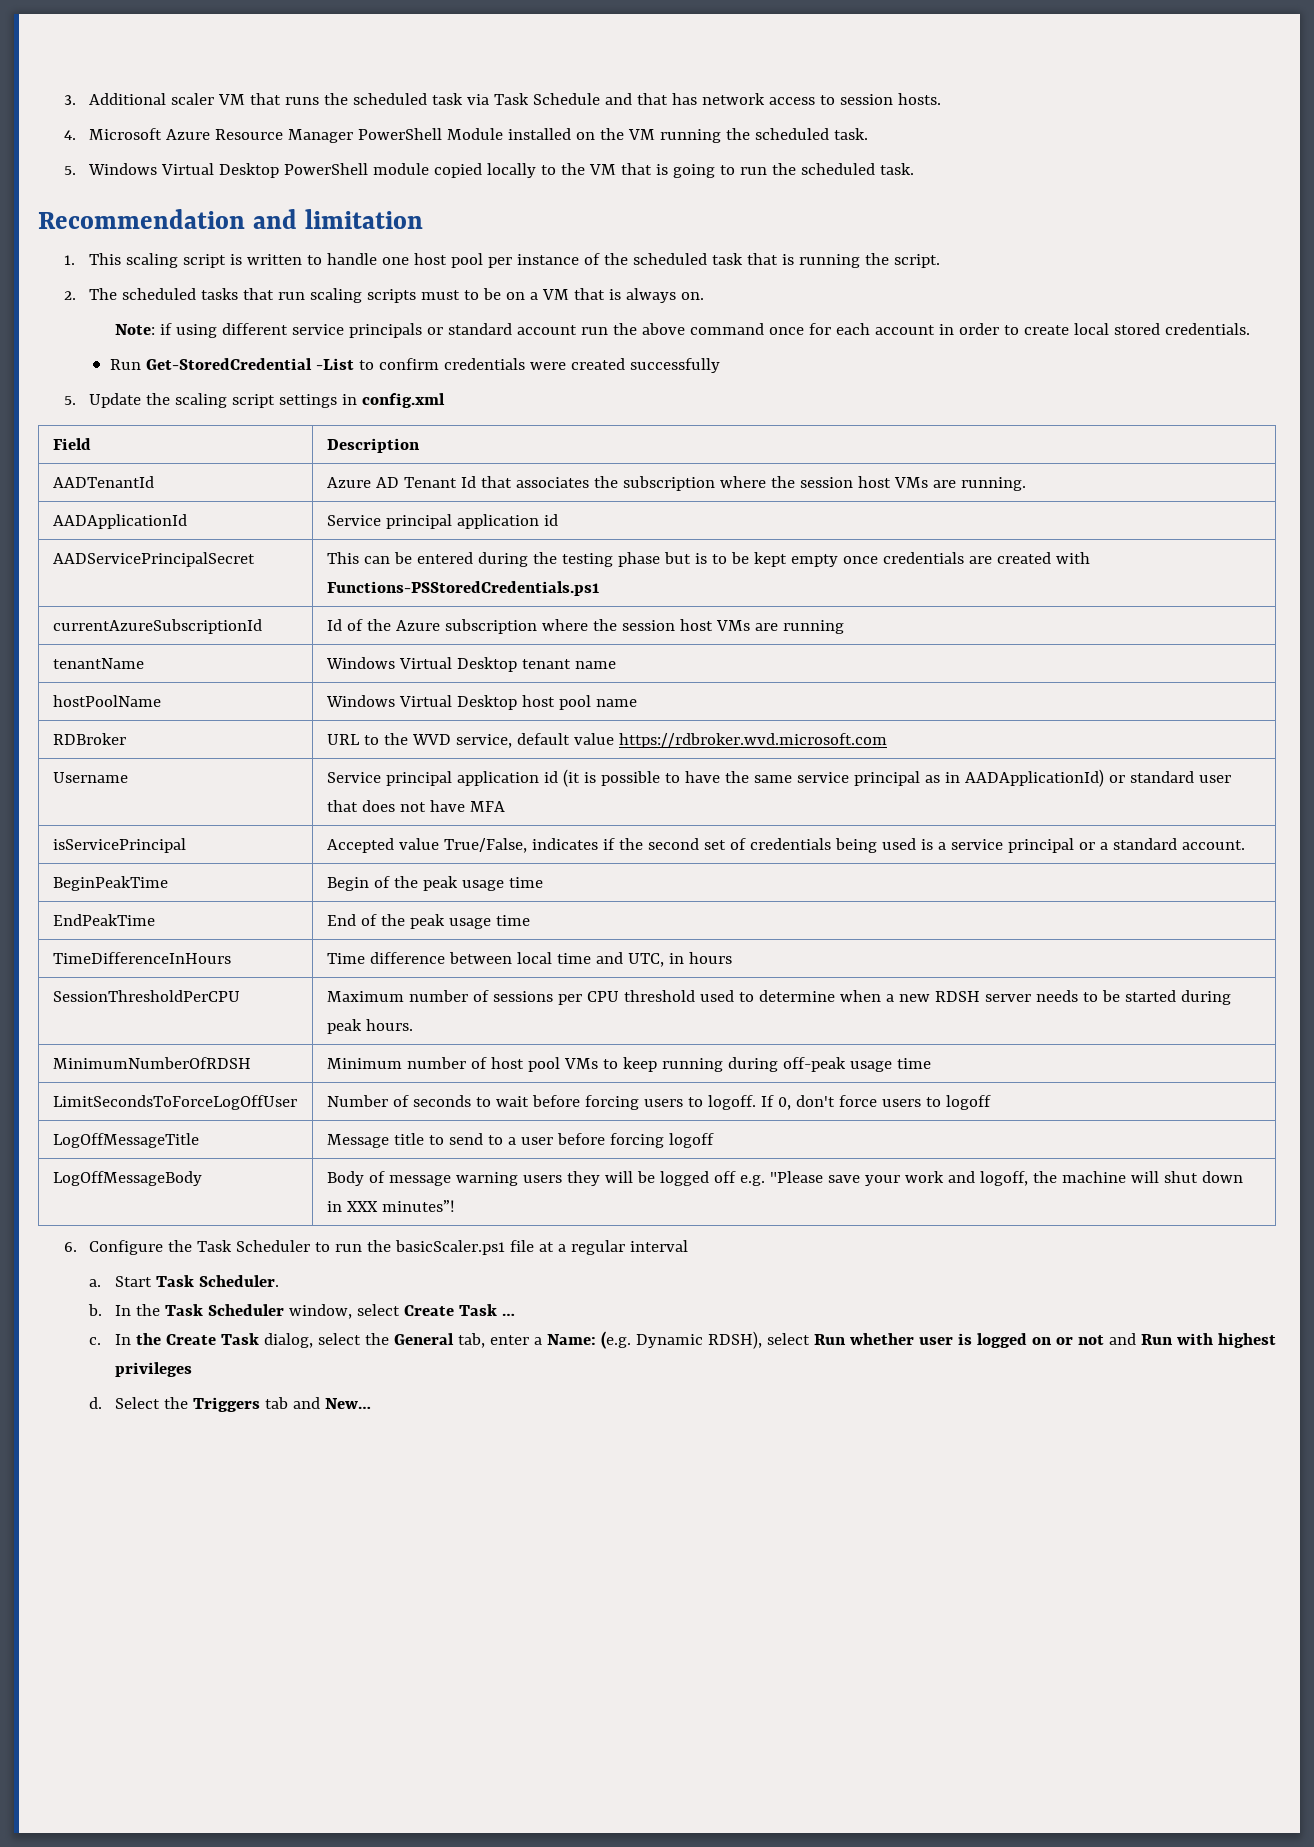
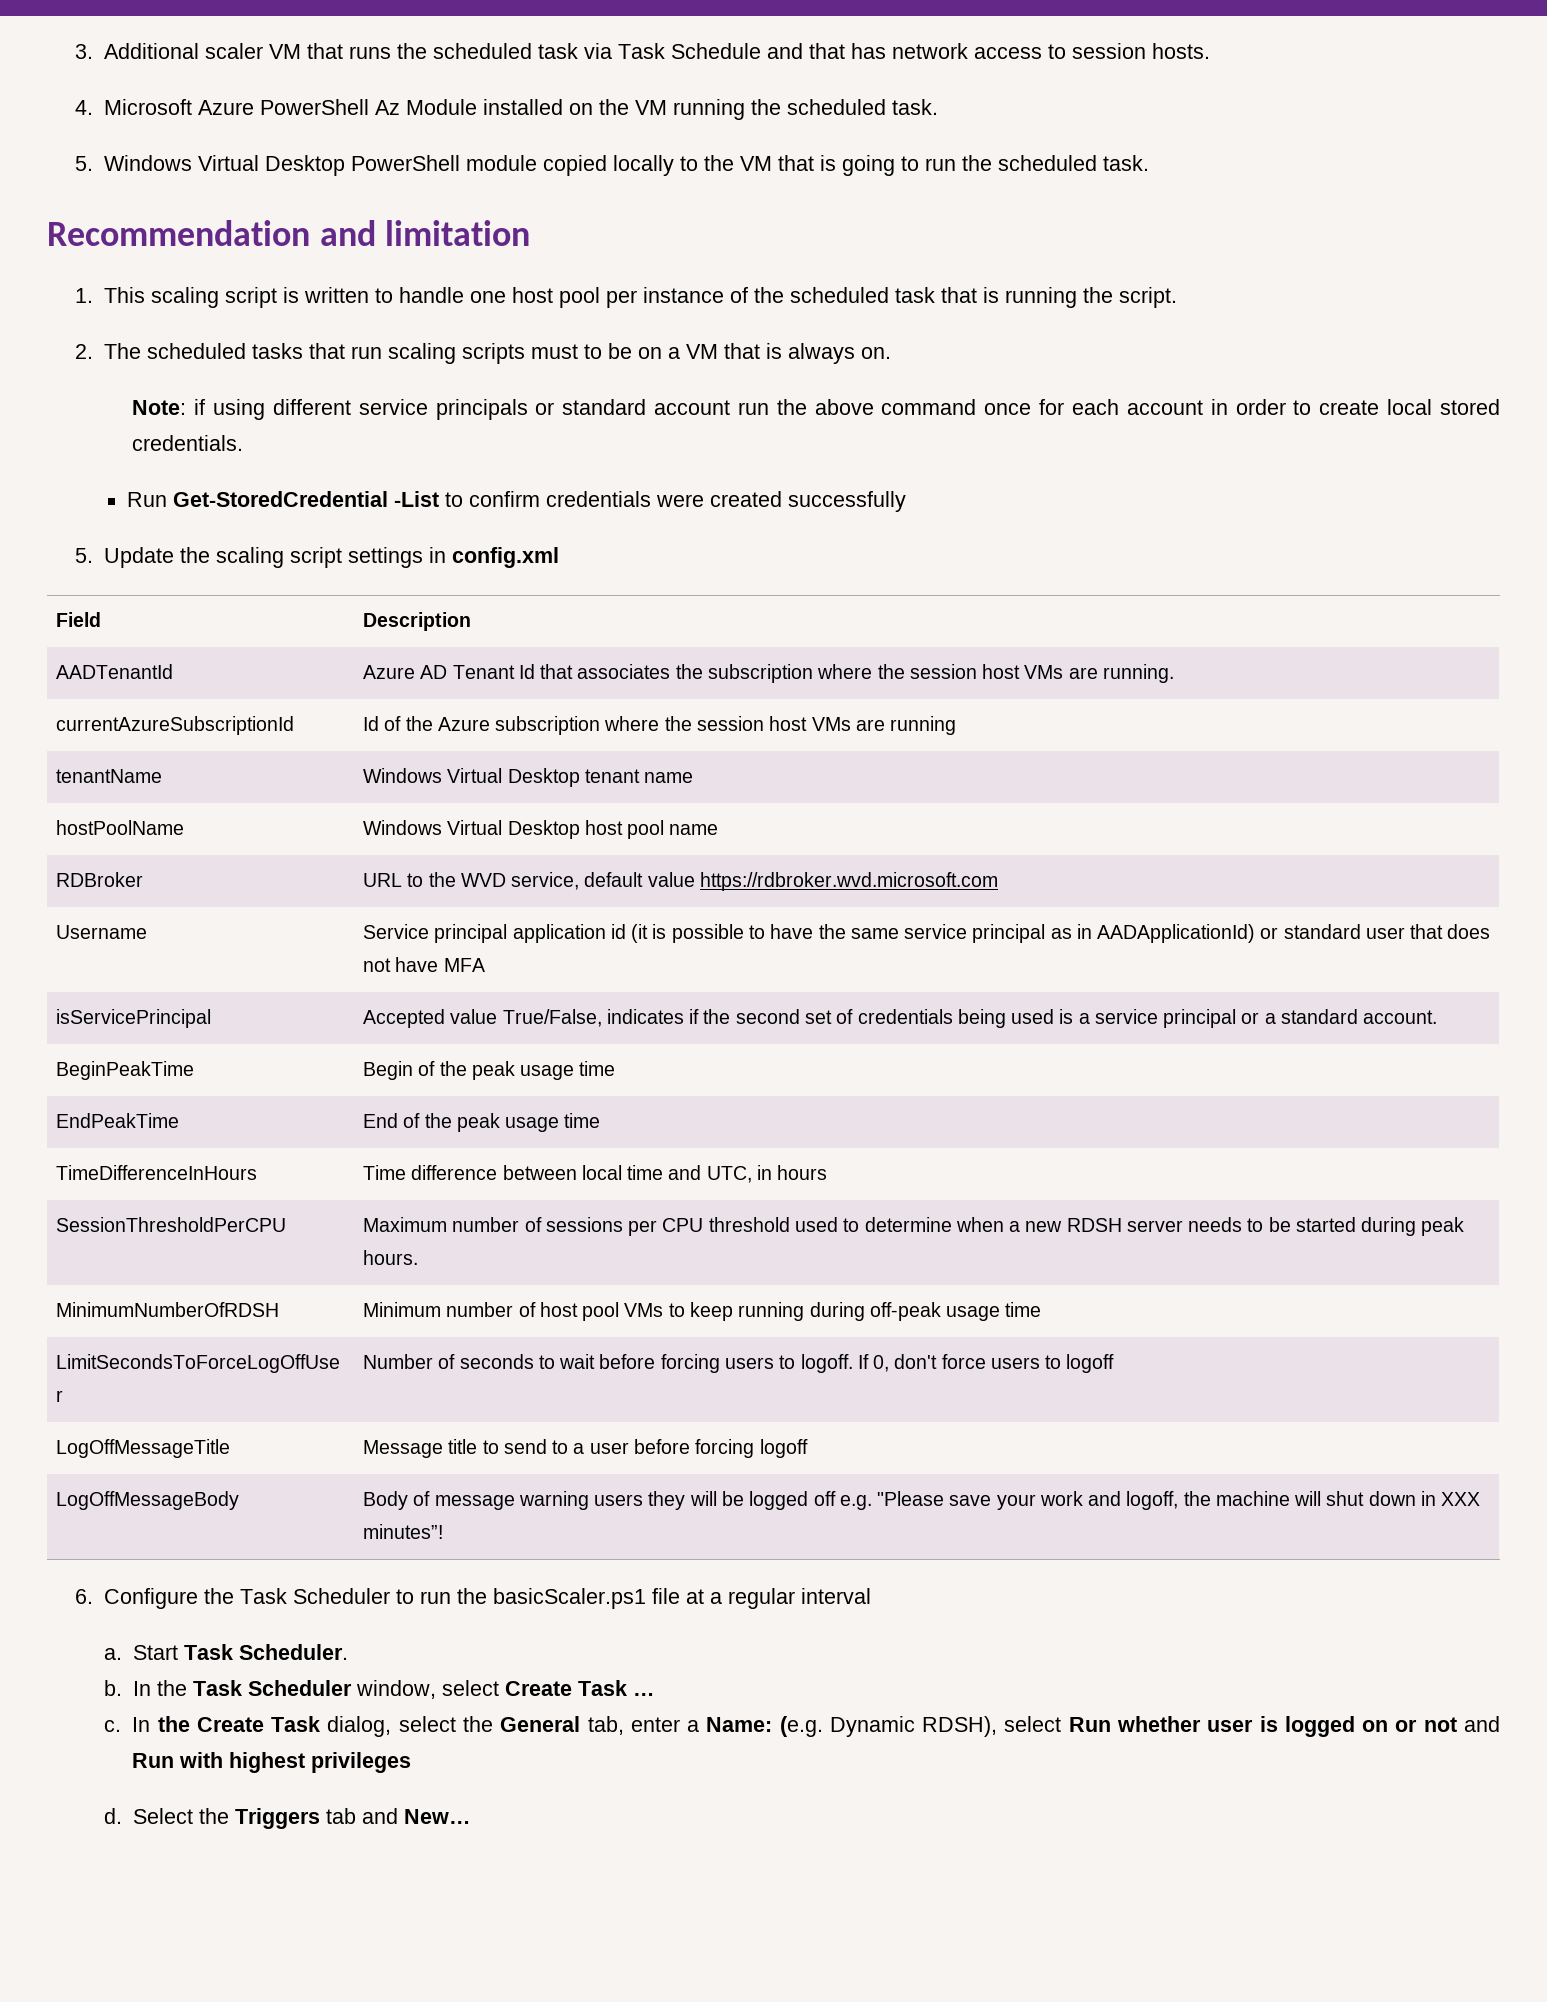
- 4. Microsoft Azure Resource Manager PowerShell Module installed on the VM running the scheduled task.
+ 4. Microsoft Azure PowerShell Az Module installed on the VM running the scheduled task.
- AADApplicationId | Service principal application id
- AADServicePrincipalSecret | This can be entered during the testing phase but is to be kept empty once credentials are created with Functions-PSStoredCredentials.ps1

